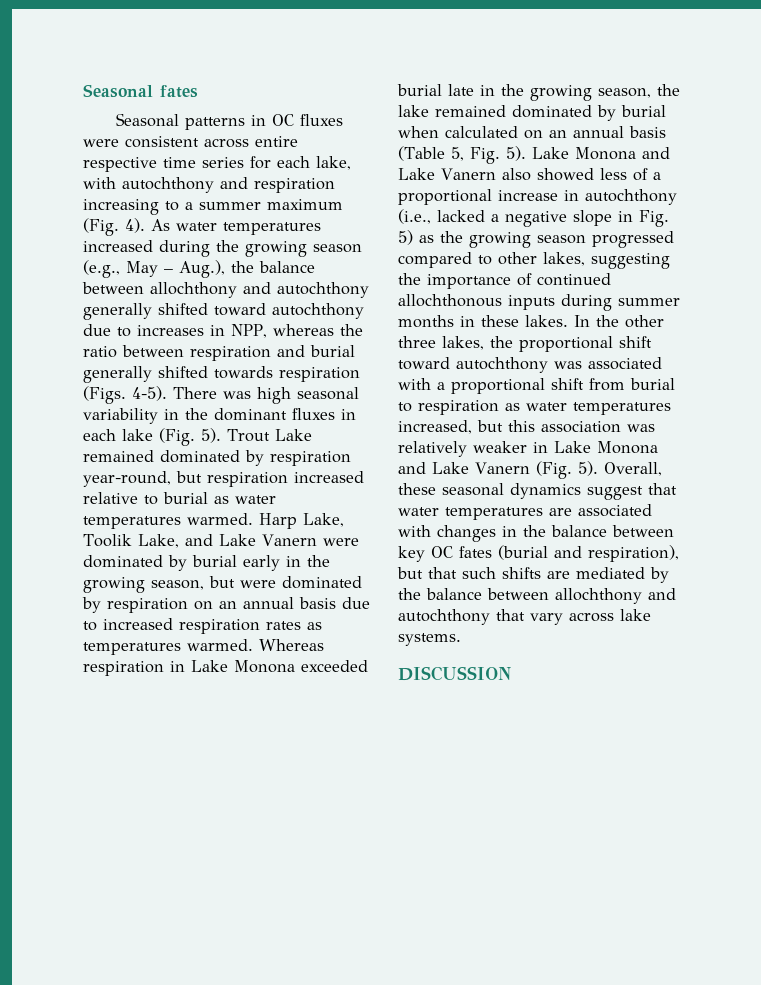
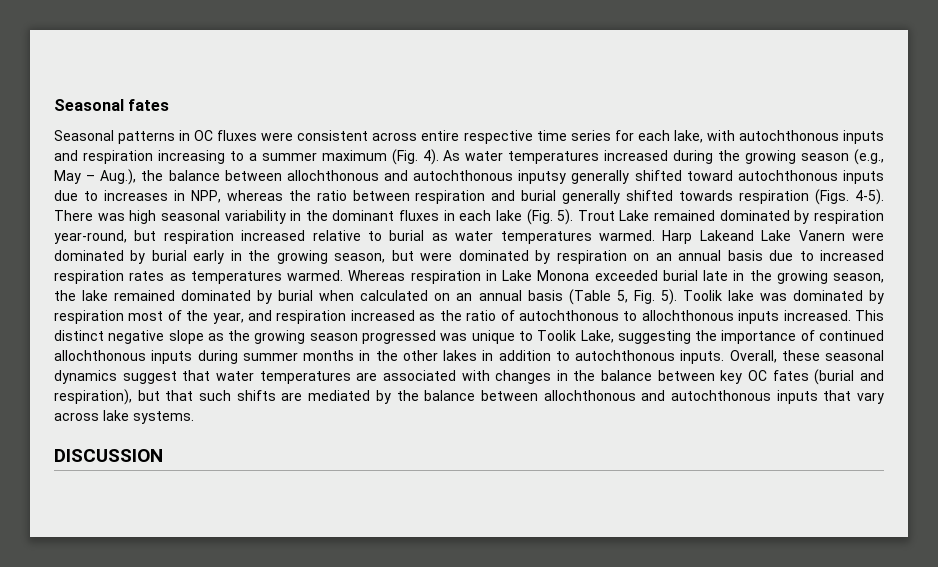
- Seasonal patterns in OC fluxes were consistent across entire respective time series for each lake, with autochthony and respiration increasing to a summer maximum (Fig. 4).
+ Seasonal patterns in OC fluxes were consistent across entire respective time series for each lake, with autochthonous inputs and respiration increasing to a summer maximum (Fig. 4).
- As water temperatures increased during the growing season (e.g., May – Aug.), the balance between allochthony and autochthony generally shifted toward autochthony due to increases in NPP, whereas the ratio between respiration and burial generally shifted towards respiration (Figs. 4-5).
+ As water temperatures increased during the growing season (e.g., May – Aug.), the balance between allochthonous and autochthonous inputsy generally shifted toward autochthonous inputs due to increases in NPP, whereas the ratio between respiration and burial generally shifted towards respiration (Figs. 4-5).
- Harp Lake, Toolik Lake, and Lake Vanern were dominated by burial early in the growing season, but were dominated by respiration on an annual basis due to increased respiration rates as temperatures warmed.
+ Harp Lakeand Lake Vanern were dominated by burial early in the growing season, but were dominated by respiration on an annual basis due to increased respiration rates as temperatures warmed.
- Lake Monona and Lake Vanern also showed less of a proportional increase in autochthony (i.e., lacked a negative slope in Fig. 5) as the growing season progressed compared to other lakes, suggesting the importance of continued allochthonous inputs during summer months in these lakes. In the other three lakes, the proportional shift toward autochthony was associated with a proportional shift from burial to respiration as water temperatures increased, but this association was relatively weaker in Lake Monona and Lake Vanern (Fig. 5).
+ Toolik lake was dominated by respiration most of the year, and respiration increased as the ratio of autochthonous to allochthonous inputs increased. This distinct negative slope as the growing season progressed was unique to Toolik Lake, suggesting the importance of continued allochthonous inputs during summer months in the other lakes in addition to autochthonous inputs.
- Overall, these seasonal dynamics suggest that water temperatures are associated with changes in the balance between key OC fates (burial and respiration), but that such shifts are mediated by the balance between allochthony and autochthony that vary across lake systems.
+ Overall, these seasonal dynamics suggest that water temperatures are associated with changes in the balance between key OC fates (burial and respiration), but that such shifts are mediated by the balance between allochthonous and autochthonous inputs that vary across lake systems.

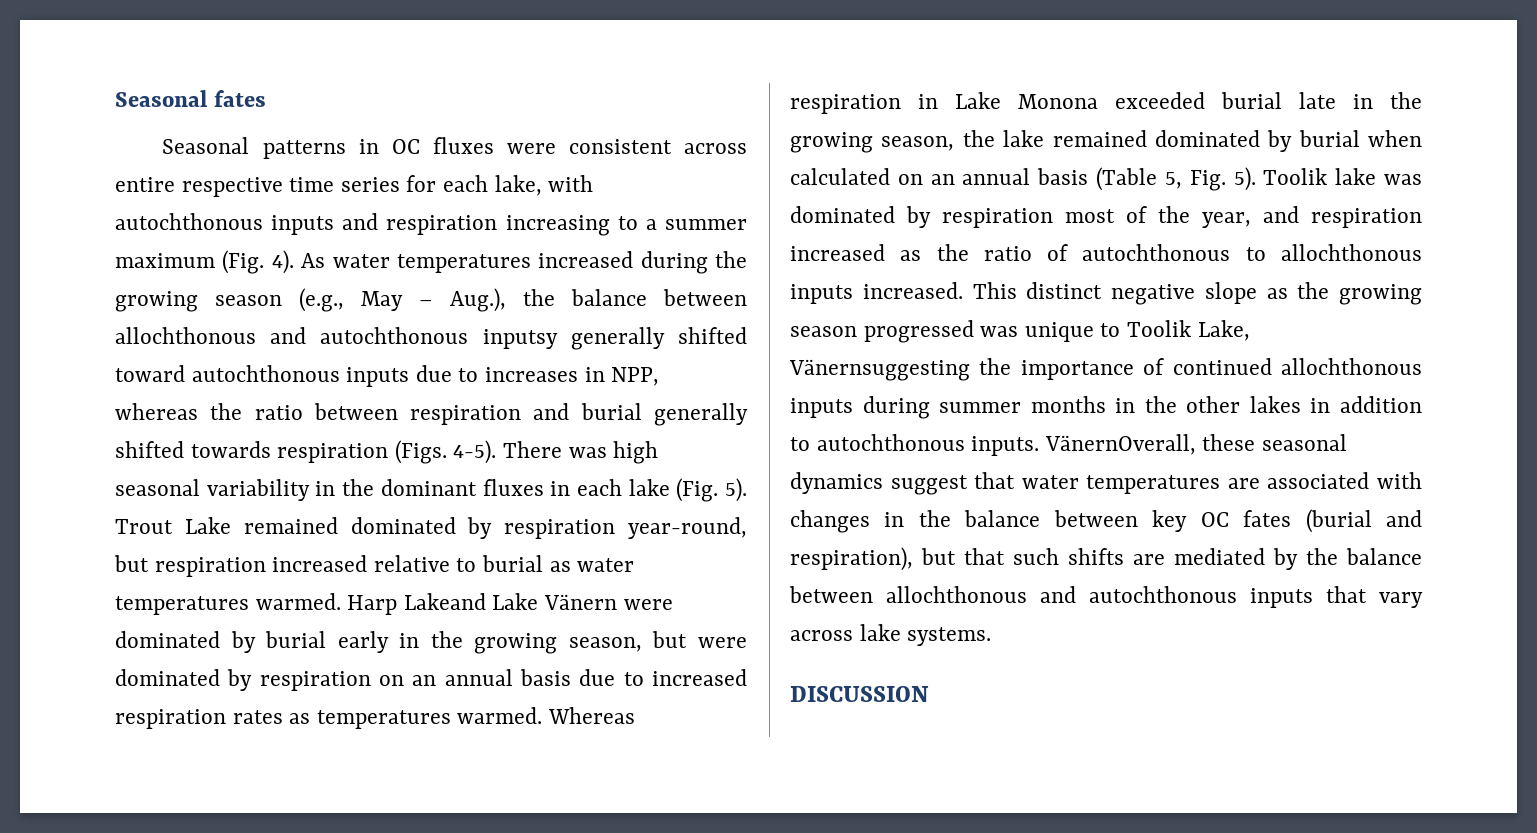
- Harp Lakeand Lake Vanern were dominated by burial early in the growing season, but were dominated by respiration on an annual basis due to increased respiration rates as temperatures warmed.
+ Harp Lakeand Lake Vänern were dominated by burial early in the growing season, but were dominated by respiration on an annual basis due to increased respiration rates as temperatures warmed.
- This distinct negative slope as the growing season progressed was unique to Toolik Lake, suggesting the importance of continued allochthonous inputs during summer months in the other lakes in addition to autochthonous inputs.
+ This distinct negative slope as the growing season progressed was unique to Toolik Lake, Vänernsuggesting the importance of continued allochthonous inputs during summer months in the other lakes in addition to autochthonous inputs.
- Overall, these seasonal dynamics suggest that water temperatures are associated with changes in the balance between key OC fates (burial and respiration), but that such shifts are mediated by the balance between allochthonous and autochthonous inputs that vary across lake systems.
+ VänernOverall, these seasonal dynamics suggest that water temperatures are associated with changes in the balance between key OC fates (burial and respiration), but that such shifts are mediated by the balance between allochthonous and autochthonous inputs that vary across lake systems.

